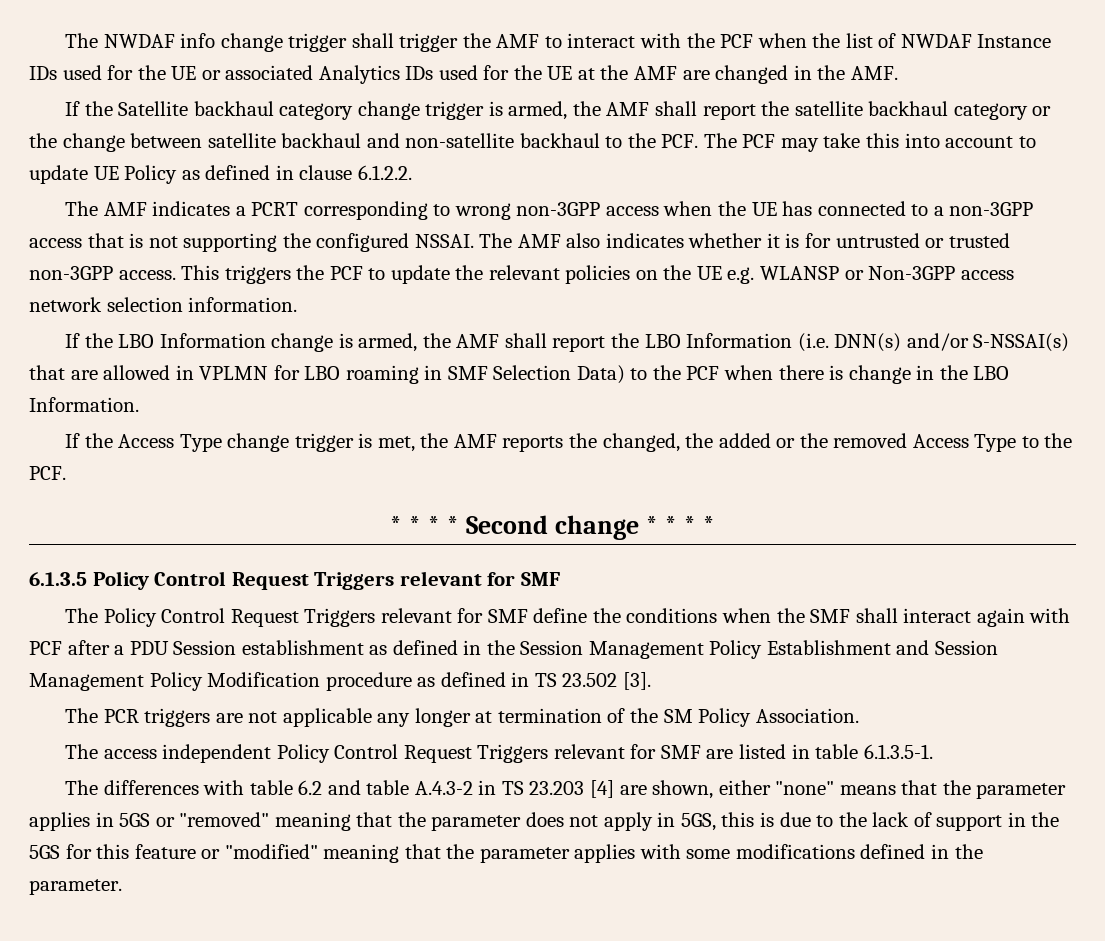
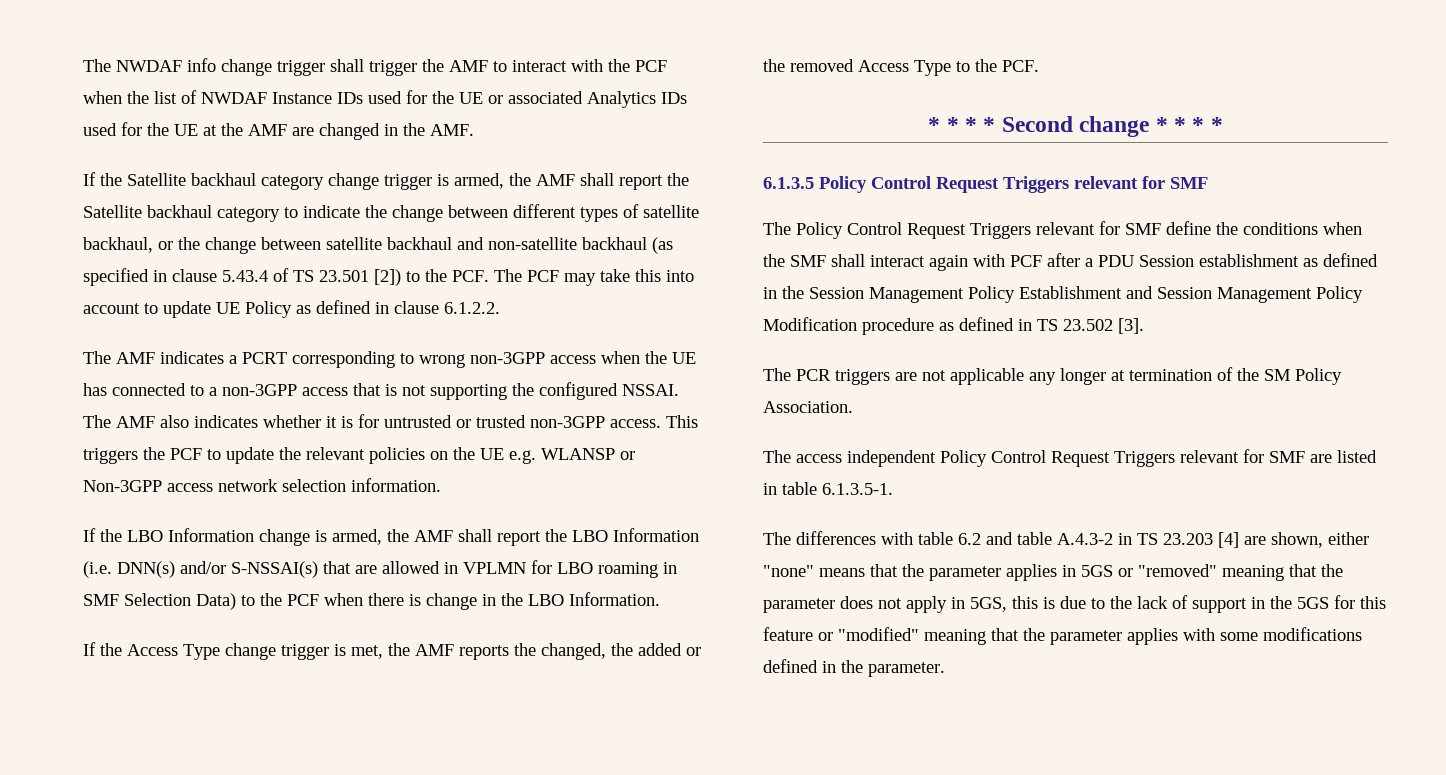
- If the Satellite backhaul category change trigger is armed, the AMF shall report the satellite backhaul category or the change between satellite backhaul and non-satellite backhaul to the PCF. The PCF may take this into account to update UE Policy as defined in clause 6.1.2.2.
+ If the Satellite backhaul category change trigger is armed, the AMF shall report the Satellite backhaul category to indicate the change between different types of satellite backhaul, or the change between satellite backhaul and non-satellite backhaul (as specified in clause 5.43.4 of TS 23.501 [2]) to the PCF. The PCF may take this into account to update UE Policy as defined in clause 6.1.2.2.

